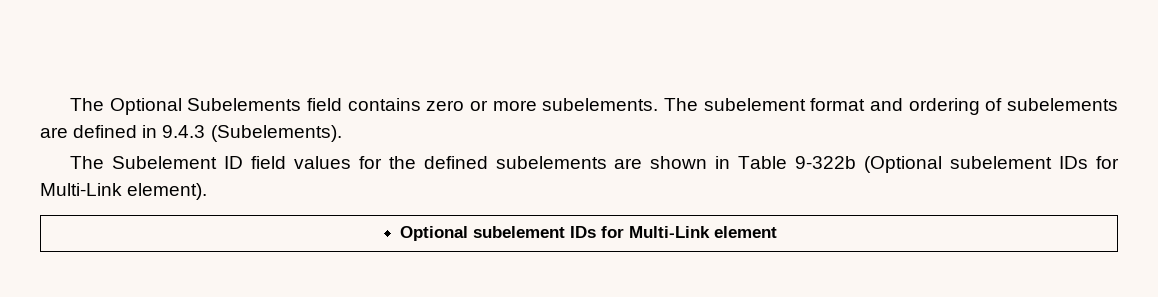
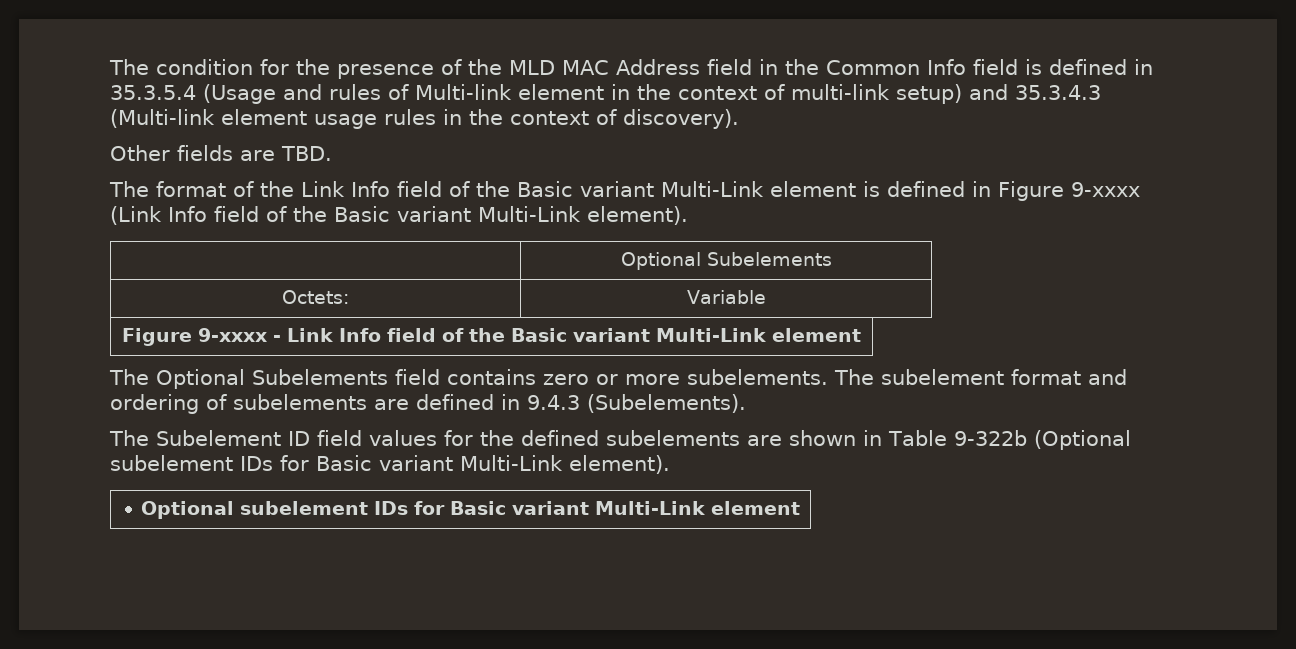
+ The condition for the presence of the MLD MAC Address field in the Common Info field is defined in 35.3.5.4 (Usage and rules of Multi-link element in the context of multi-link setup) and 35.3.4.3 (Multi-link element usage rules in the context of discovery).
+ Other fields are TBD.
+ The format of the Link Info field of the Basic variant Multi-Link element is defined in Figure 9-xxxx (Link Info field of the Basic variant Multi-Link element).
+ | Optional Subelements
+ Octets: | Variable
+ Figure 9-xxxx - Link Info field of the Basic variant Multi-Link element
- The Subelement ID field values for the defined subelements are shown in Table 9-322b (Optional subelement IDs for Multi-Link element).
+ The Subelement ID field values for the defined subelements are shown in Table 9-322b (Optional subelement IDs for Basic variant Multi-Link element).
- Optional subelement IDs for Multi-Link element
+ Optional subelement IDs for Basic variant Multi-Link element

